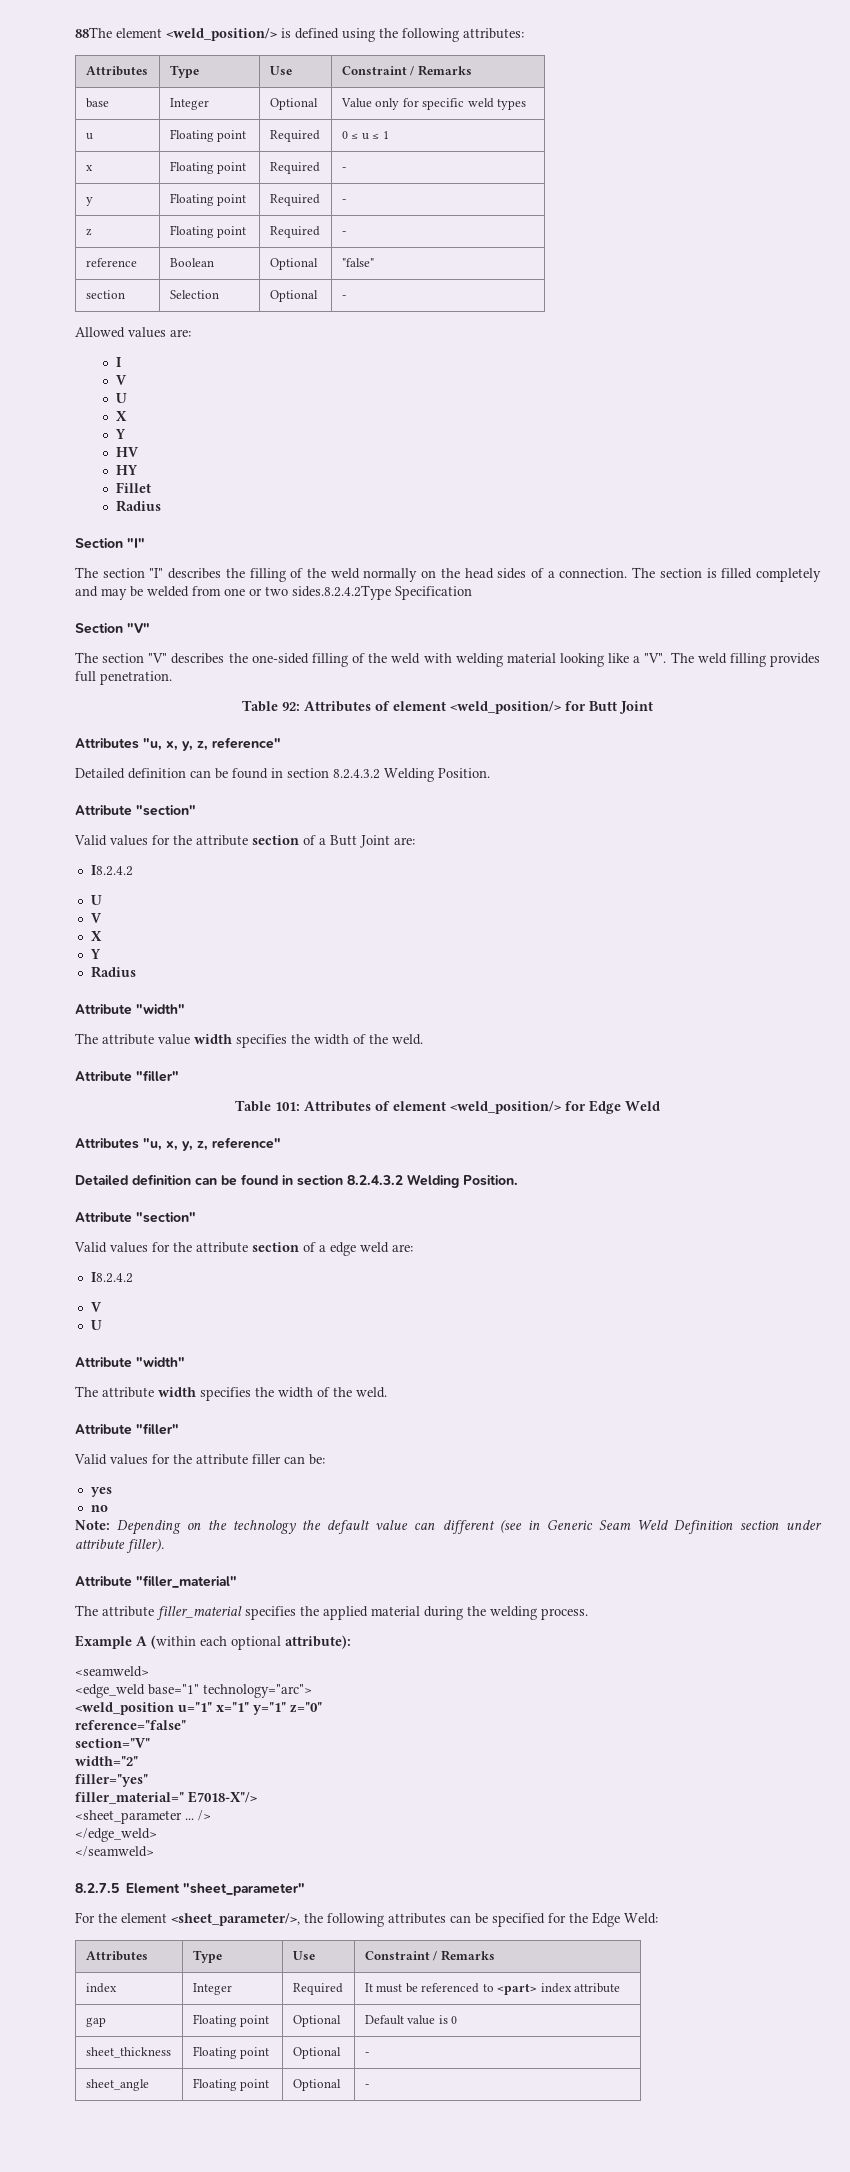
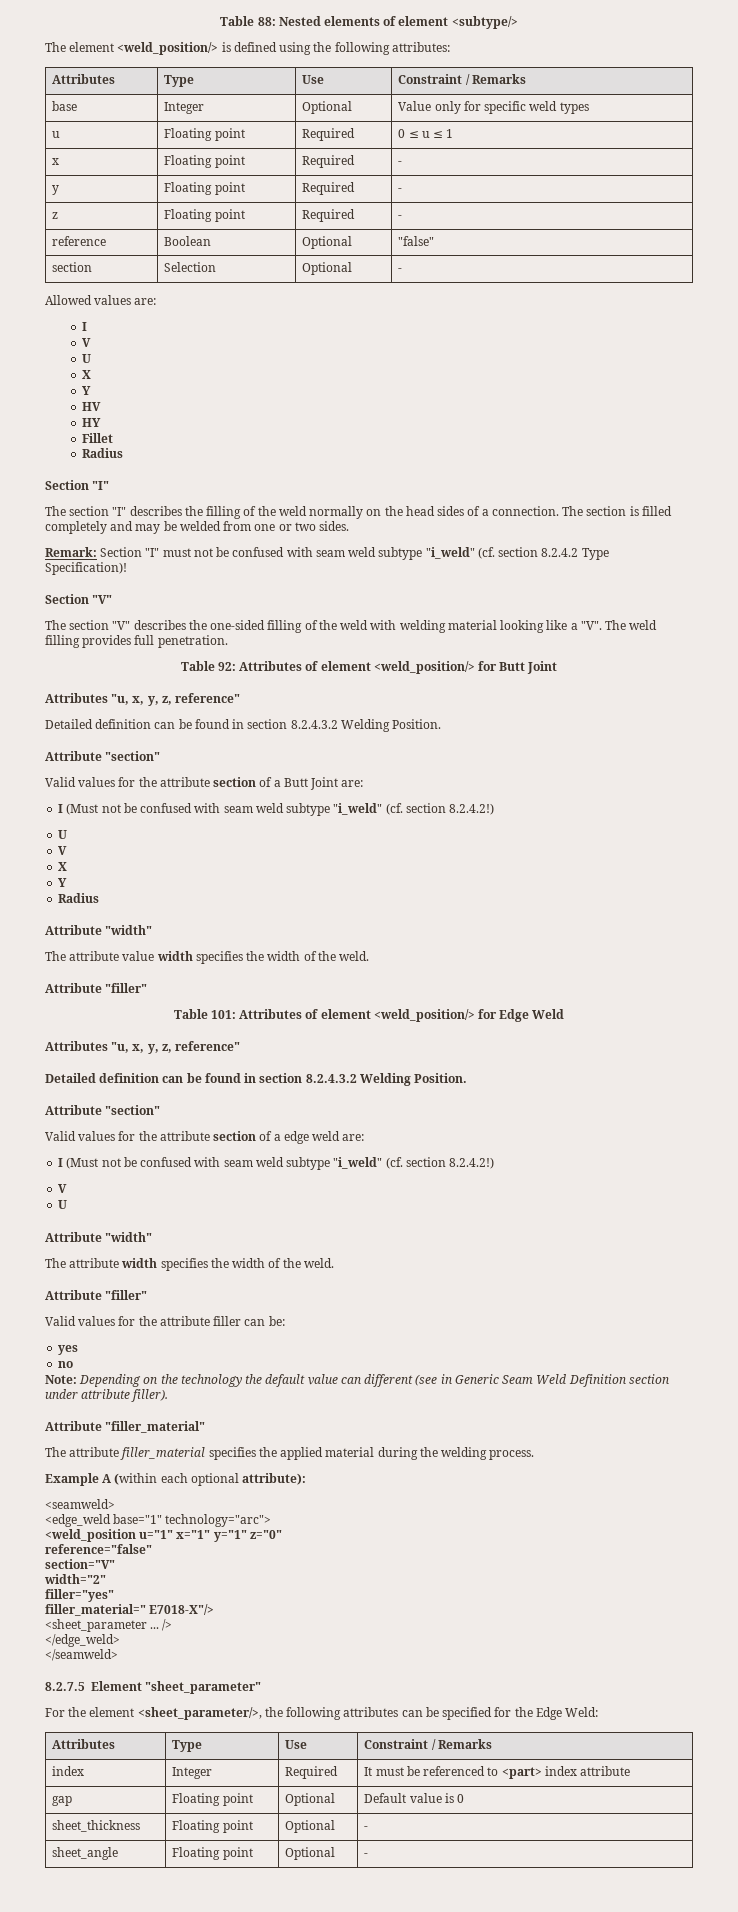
- 88The element <weld_position/> is defined using the following attributes:
+ Table 88: Nested elements of element <subtype/>
+ The element <weld_position/> is defined using the following attributes:
- The section is filled completely and may be welded from one or two sides.8.2.4.2Type Specification
+ The section is filled completely and may be welded from one or two sides.
+ Remark: Section "I" must not be confused with seam weld subtype "i_weld" (cf. section 8.2.4.2 Type Specification)!
  Valid values for the attribute section of a Butt Joint are:
- I8.2.4.2
+ I (Must not be confused with seam weld subtype "i_weld" (cf. section 8.2.4.2!)
  Valid values for the attribute section of a edge weld are:
- I8.2.4.2
+ I (Must not be confused with seam weld subtype "i_weld" (cf. section 8.2.4.2!)

